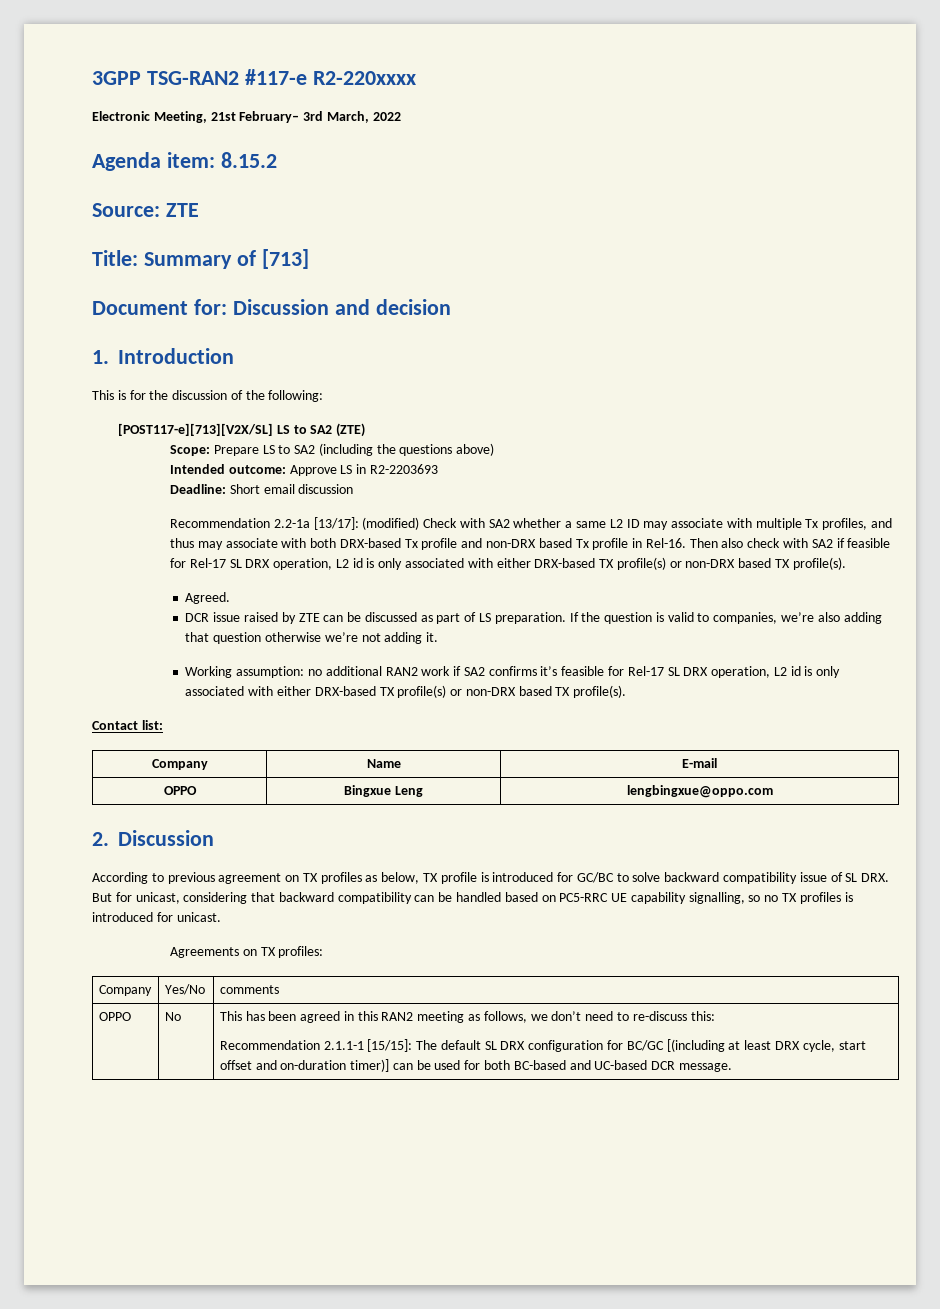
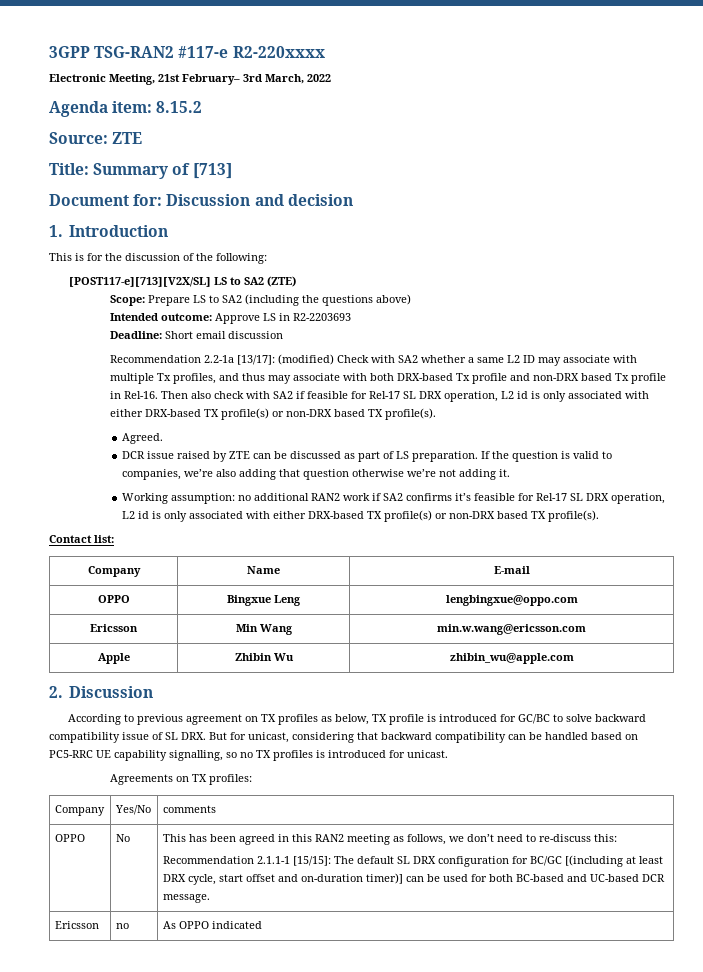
+ Ericsson | Min Wang | min.w.wang@ericsson.com
+ Apple | Zhibin Wu | zhibin_wu@apple.com
+ Ericsson | no | As OPPO indicated

